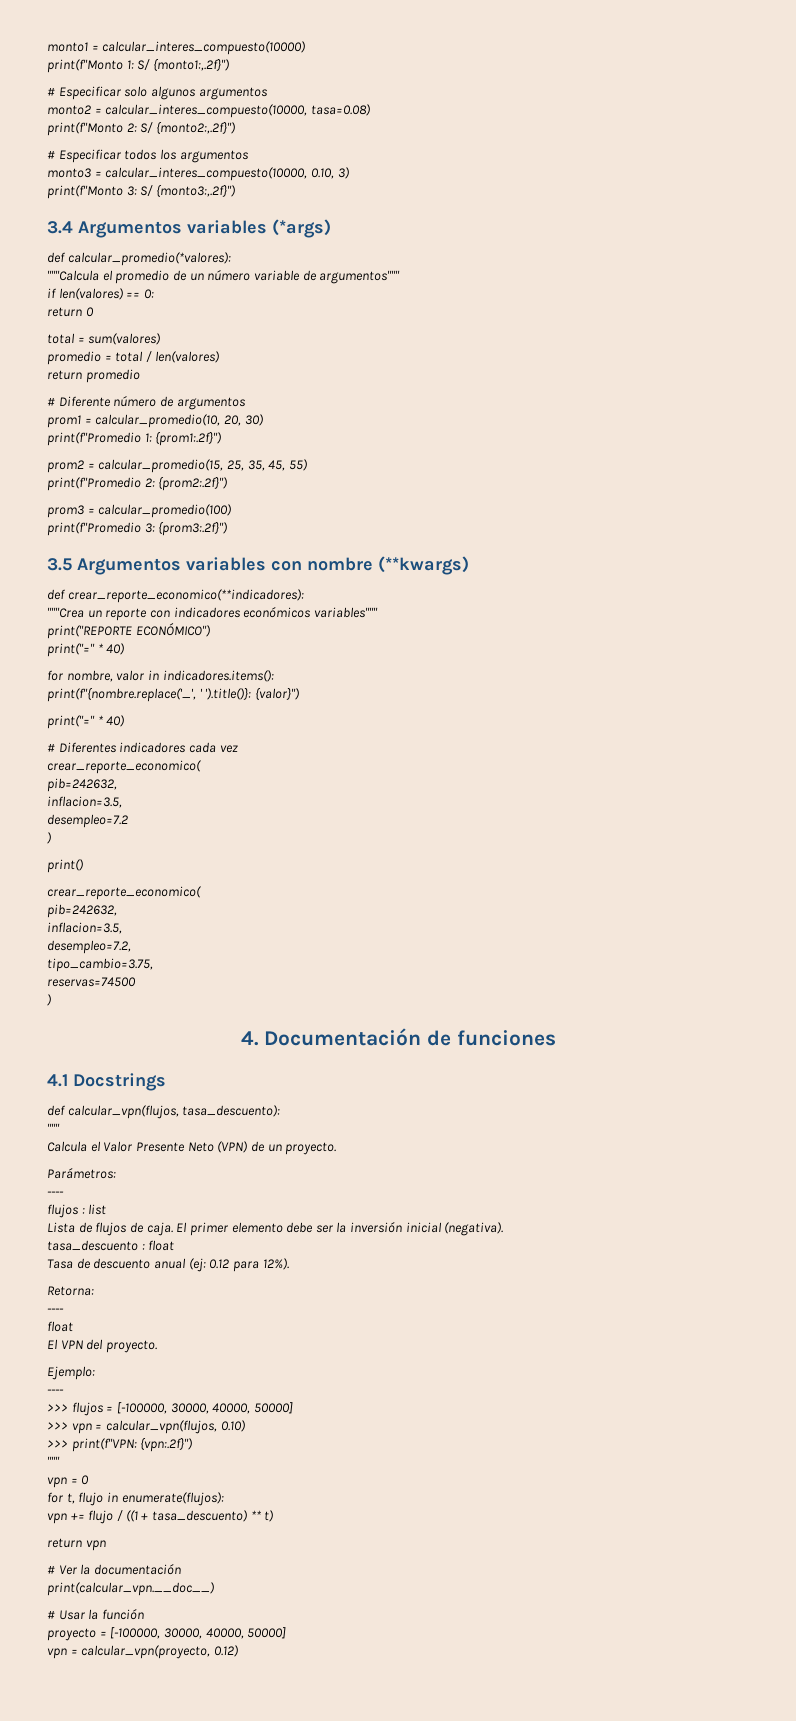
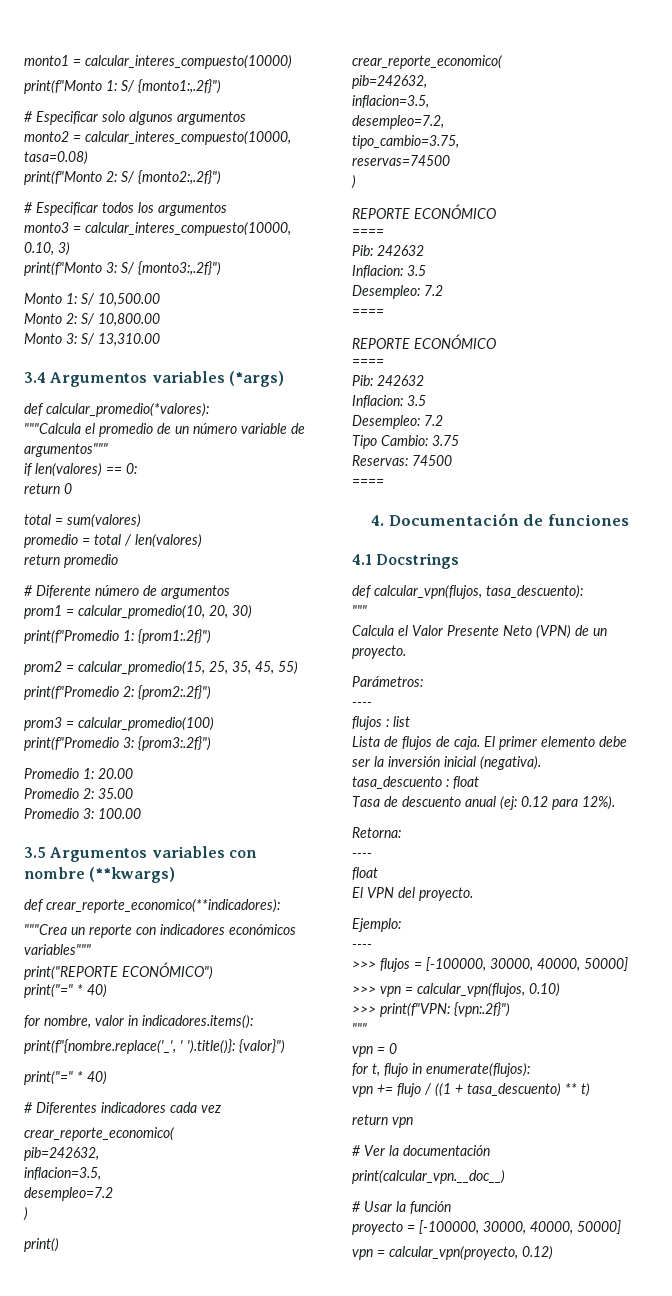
+ Monto 1: S/ 10,500.00
+ Monto 2: S/ 10,800.00
+ Monto 3: S/ 13,310.00
+ Promedio 1: 20.00
+ Promedio 2: 35.00
+ Promedio 3: 100.00
  reservas=74500
  )
+ REPORTE ECONÓMICO
+ ====
+ Pib: 242632
+ Inflacion: 3.5
+ Desempleo: 7.2
+ ====
+ REPORTE ECONÓMICO
+ ====
+ Pib: 242632
+ Inflacion: 3.5
+ Desempleo: 7.2
+ Tipo Cambio: 3.75
+ Reservas: 74500
+ ====

